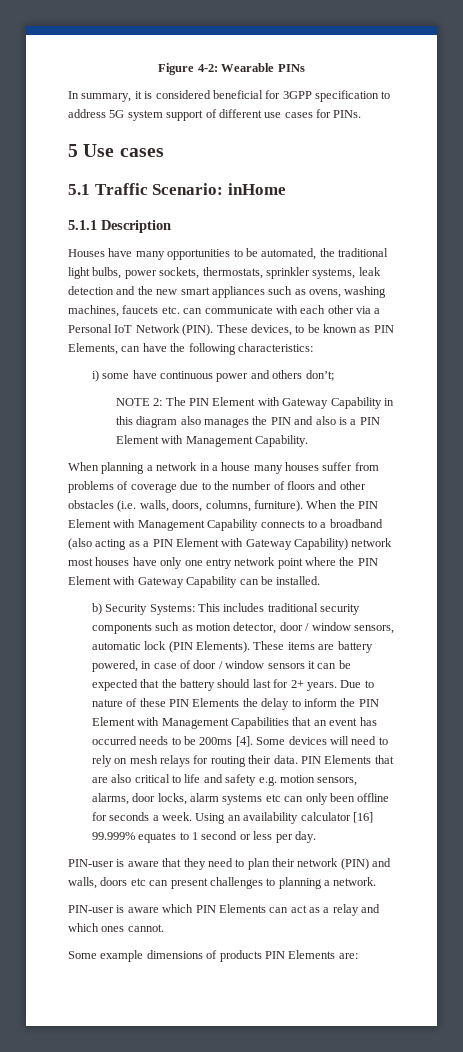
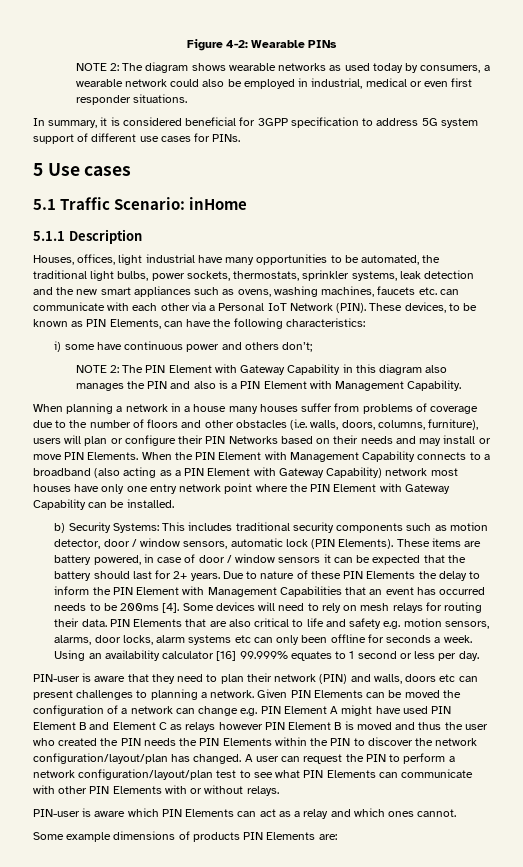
+ NOTE 2: The diagram shows wearable networks as used today by consumers, a wearable network could also be employed in industrial, medical or even first responder situations.
- Houses have many opportunities to be automated, the traditional light bulbs, power sockets, thermostats, sprinkler systems, leak detection and the new smart appliances such as ovens, washing machines, faucets etc. can communicate with each other via a Personal IoT Network (PIN).
+ Houses, offices, light industrial have many opportunities to be automated, the traditional light bulbs, power sockets, thermostats, sprinkler systems, leak detection and the new smart appliances such as ovens, washing machines, faucets etc. can communicate with each other via a Personal IoT Network (PIN).
- When planning a network in a house many houses suffer from problems of coverage due to the number of floors and other obstacles (i.e. walls, doors, columns, furniture).
+ When planning a network in a house many houses suffer from problems of coverage due to the number of floors and other obstacles (i.e. walls, doors, columns, furniture), users will plan or configure their PIN Networks based on their needs and may install or move PIN Elements.
+ Given PIN Elements can be moved the configuration of a network can change e.g. PIN Element A might have used PIN Element B and Element C as relays however PIN Element B is moved and thus the user who created the PIN needs the PIN Elements within the PIN to discover the network configuration/layout/plan has changed. A user can request the PIN to perform a network configuration/layout/plan test to see what PIN Elements can communicate with other PIN Elements with or without relays.

